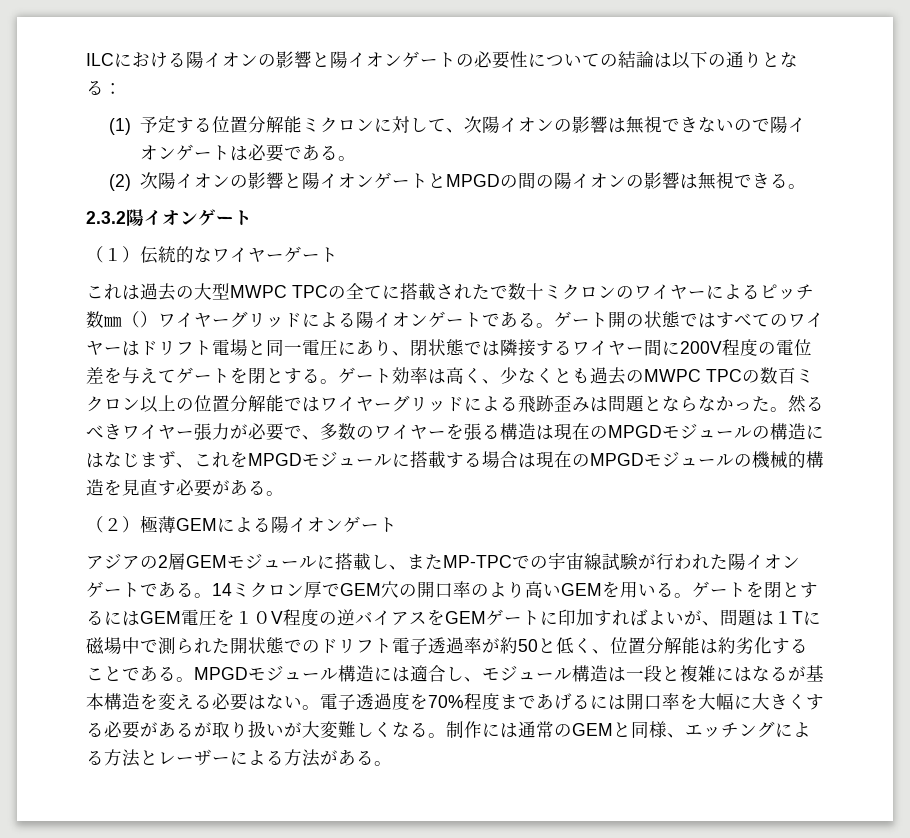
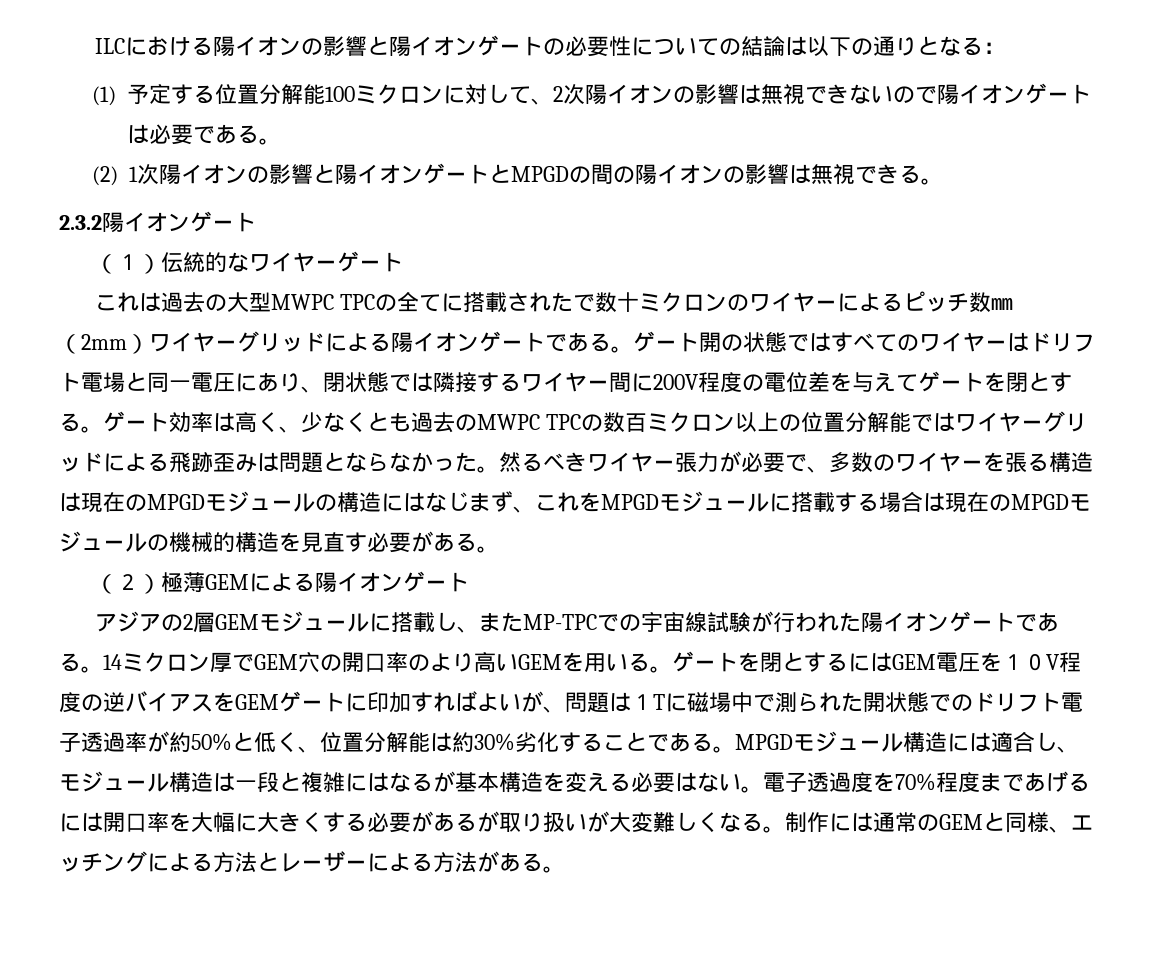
- (1)予定する位置分解能ミクロンに対して、次陽イオンの影響は無視できないので陽イオンゲートは必要である。
+ (1)予定する位置分解能100ミクロンに対して、2次陽イオンの影響は無視できないので陽イオンゲートは必要である。
- (2)次陽イオンの影響と陽イオンゲートとMPGDの間の陽イオンの影響は無視できる。
+ (2) 1次陽イオンの影響と陽イオンゲートとMPGDの間の陽イオンの影響は無視できる。
- これは過去の大型MWPC TPCの全てに搭載されたで数十ミクロンのワイヤーによるピッチ数㎜（）ワイヤーグリッドによる陽イオンゲートである。
+ これは過去の大型MWPC TPCの全てに搭載されたで数十ミクロンのワイヤーによるピッチ数㎜（2mm）ワイヤーグリッドによる陽イオンゲートである。
- ゲートを閉とするにはGEM電圧を１０V程度の逆バイアスをGEMゲートに印加すればよいが、問題は１Tに磁場中で測られた開状態でのドリフト電子透過率が約50と低く、位置分解能は約劣化することである。
+ ゲートを閉とするにはGEM電圧を１０V程度の逆バイアスをGEMゲートに印加すればよいが、問題は１Tに磁場中で測られた開状態でのドリフト電子透過率が約50%と低く、位置分解能は約30%劣化することである。

